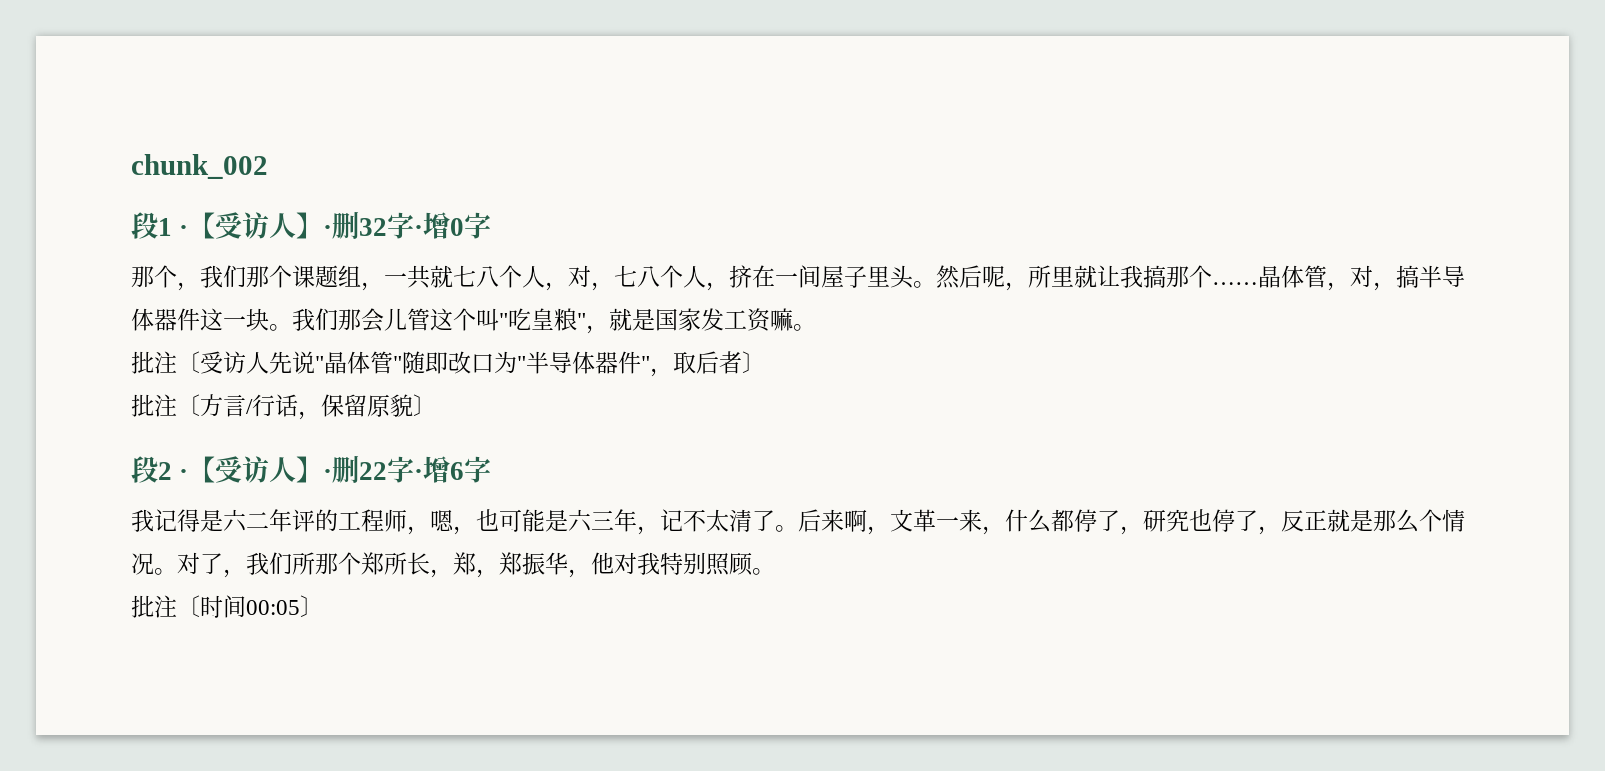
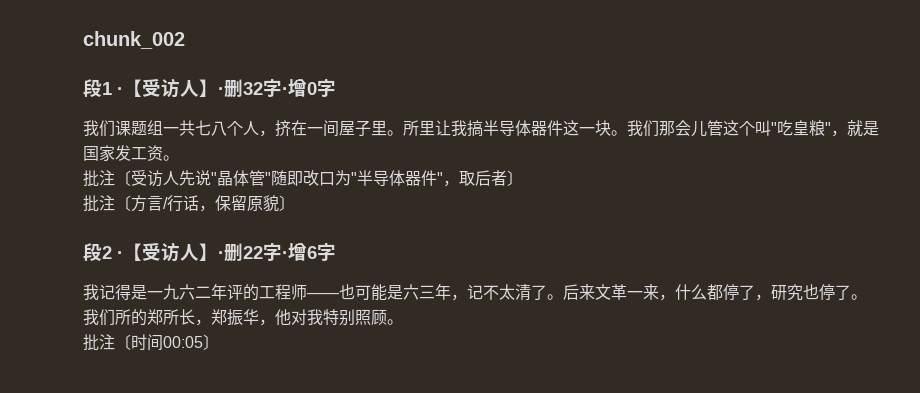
- 那个，我们那个课题组，一共就七八个人，对，七八个人，挤在一间屋子里头。然后呢，所里就让我搞那个……晶体管，对，搞半导体器件这一块。
+ 我们课题组一共七八个人，挤在一间屋子里。所里让我搞半导体器件这一块。
- 我们那会儿管这个叫"吃皇粮"，就是国家发工资嘛。
+ 我们那会儿管这个叫"吃皇粮"，就是国家发工资。
- 我记得是六二年评的工程师，嗯，也可能是六三年，记不太清了。
+ 我记得是一九六二年评的工程师——也可能是六三年，记不太清了。
- 后来啊，文革一来，什么都停了，研究也停了，反正就是那么个情况。对了，我们所那个郑所长，郑，郑振华，他对我特别照顾。
+ 后来文革一来，什么都停了，研究也停了。我们所的郑所长，郑振华，他对我特别照顾。

